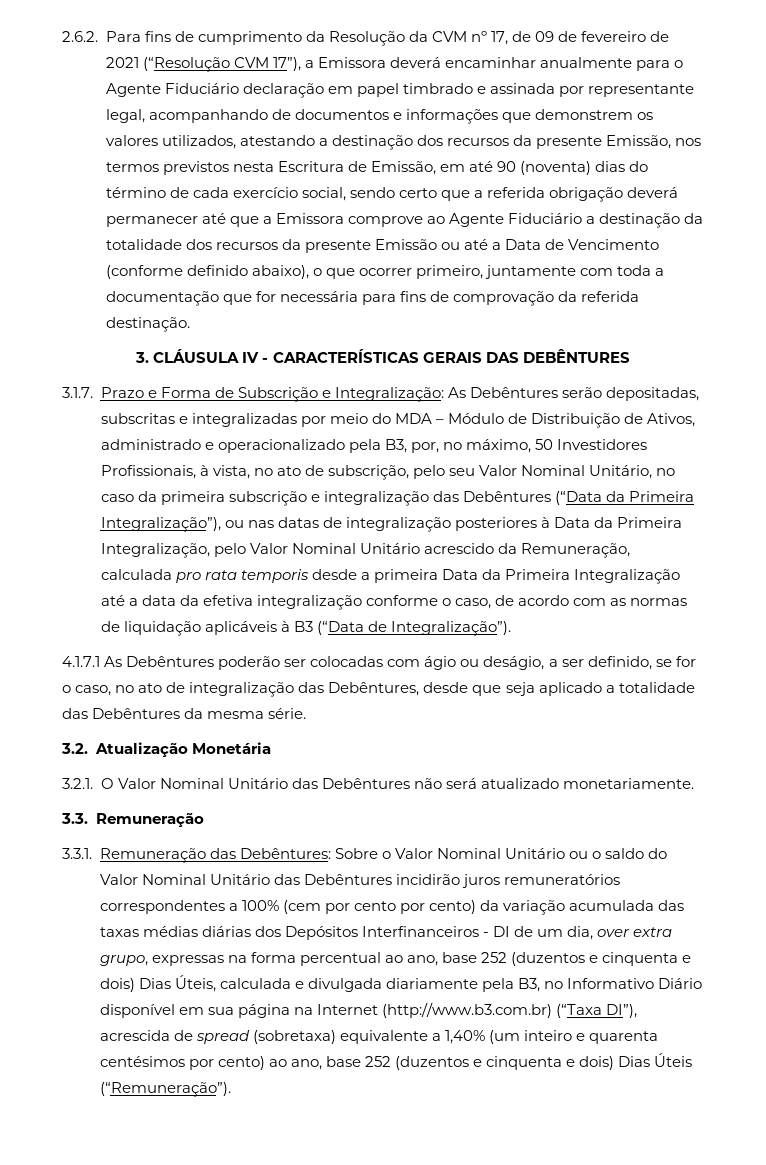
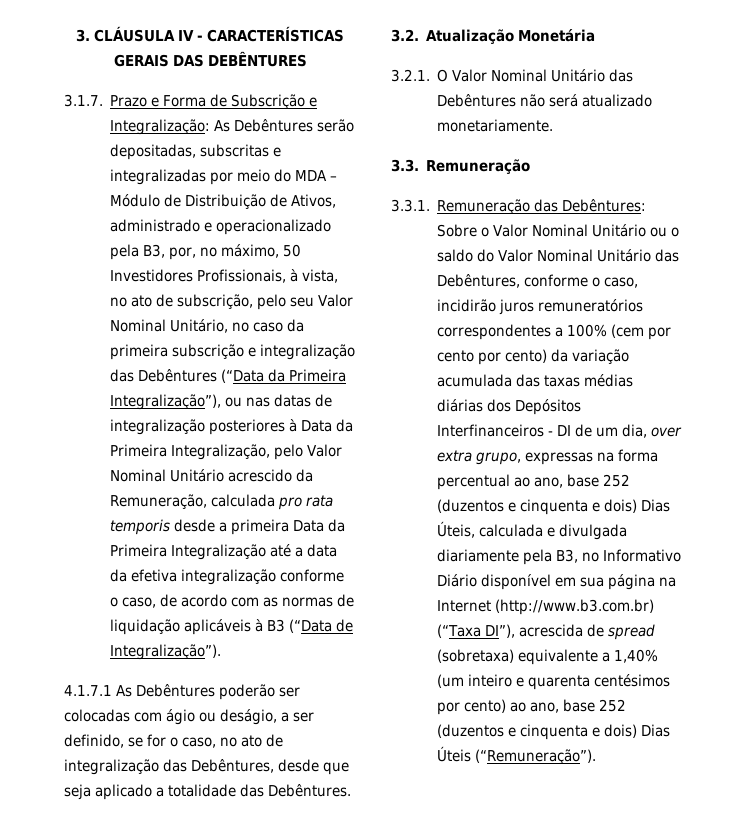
- 2.6.2. Para fins de cumprimento da Resolução da CVM nº 17, de 09 de fevereiro de 2021 (“Resolução CVM 17”), a Emissora deverá encaminhar anualmente para o Agente Fiduciário declaração em papel timbrado e assinada por representante legal, acompanhando de documentos e informações que demonstrem os valores utilizados, atestando a destinação dos recursos da presente Emissão, nos termos previstos nesta Escritura de Emissão, em até 90 (noventa) dias do término de cada exercício social, sendo certo que a referida obrigação deverá permanecer até que a Emissora comprove ao Agente Fiduciário a destinação da totalidade dos recursos da presente Emissão ou até a Data de Vencimento (conforme definido abaixo), o que ocorrer primeiro, juntamente com toda a documentação que for necessária para fins de comprovação da referida destinação.
- 4.1.7.1 As Debêntures poderão ser colocadas com ágio ou deságio, a ser definido, se for o caso, no ato de integralização das Debêntures, desde que seja aplicado a totalidade das Debêntures da mesma série.
+ 4.1.7.1 As Debêntures poderão ser colocadas com ágio ou deságio, a ser definido, se for o caso, no ato de integralização das Debêntures, desde que seja aplicado a totalidade das Debêntures.
- Sobre o Valor Nominal Unitário ou o saldo do Valor Nominal Unitário das Debêntures incidirão juros remuneratórios correspondentes a 100% (cem por cento por cento) da variação acumulada das taxas médias diárias dos Depósitos Interfinanceiros - DI de um dia, over extra grupo, expressas na forma percentual ao ano, base 252 (duzentos e cinquenta e dois) Dias Úteis, calculada e divulgada diariamente pela B3, no Informativo Diário disponível em sua página na Internet (http://www.b3.com.br) (“Taxa DI”), acrescida de spread (sobretaxa) equivalente a 1,40% (um inteiro e quarenta centésimos por cento) ao ano, base 252 (duzentos e cinquenta e dois) Dias Úteis (“Remuneração”).
+ Sobre o Valor Nominal Unitário ou o saldo do Valor Nominal Unitário das Debêntures, conforme o caso, incidirão juros remuneratórios correspondentes a 100% (cem por cento por cento) da variação acumulada das taxas médias diárias dos Depósitos Interfinanceiros - DI de um dia, over extra grupo, expressas na forma percentual ao ano, base 252 (duzentos e cinquenta e dois) Dias Úteis, calculada e divulgada diariamente pela B3, no Informativo Diário disponível em sua página na Internet (http://www.b3.com.br) (“Taxa DI”), acrescida de spread (sobretaxa) equivalente a 1,40% (um inteiro e quarenta centésimos por cento) ao ano, base 252 (duzentos e cinquenta e dois) Dias Úteis (“Remuneração”).

